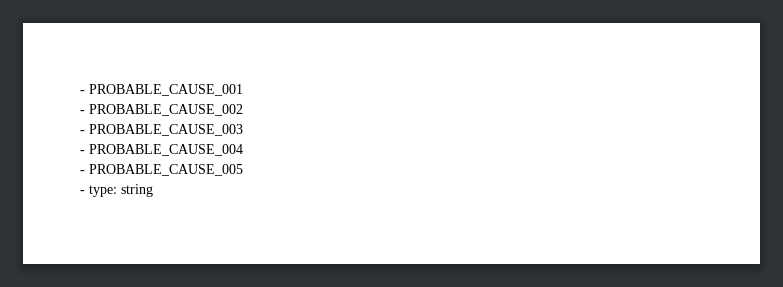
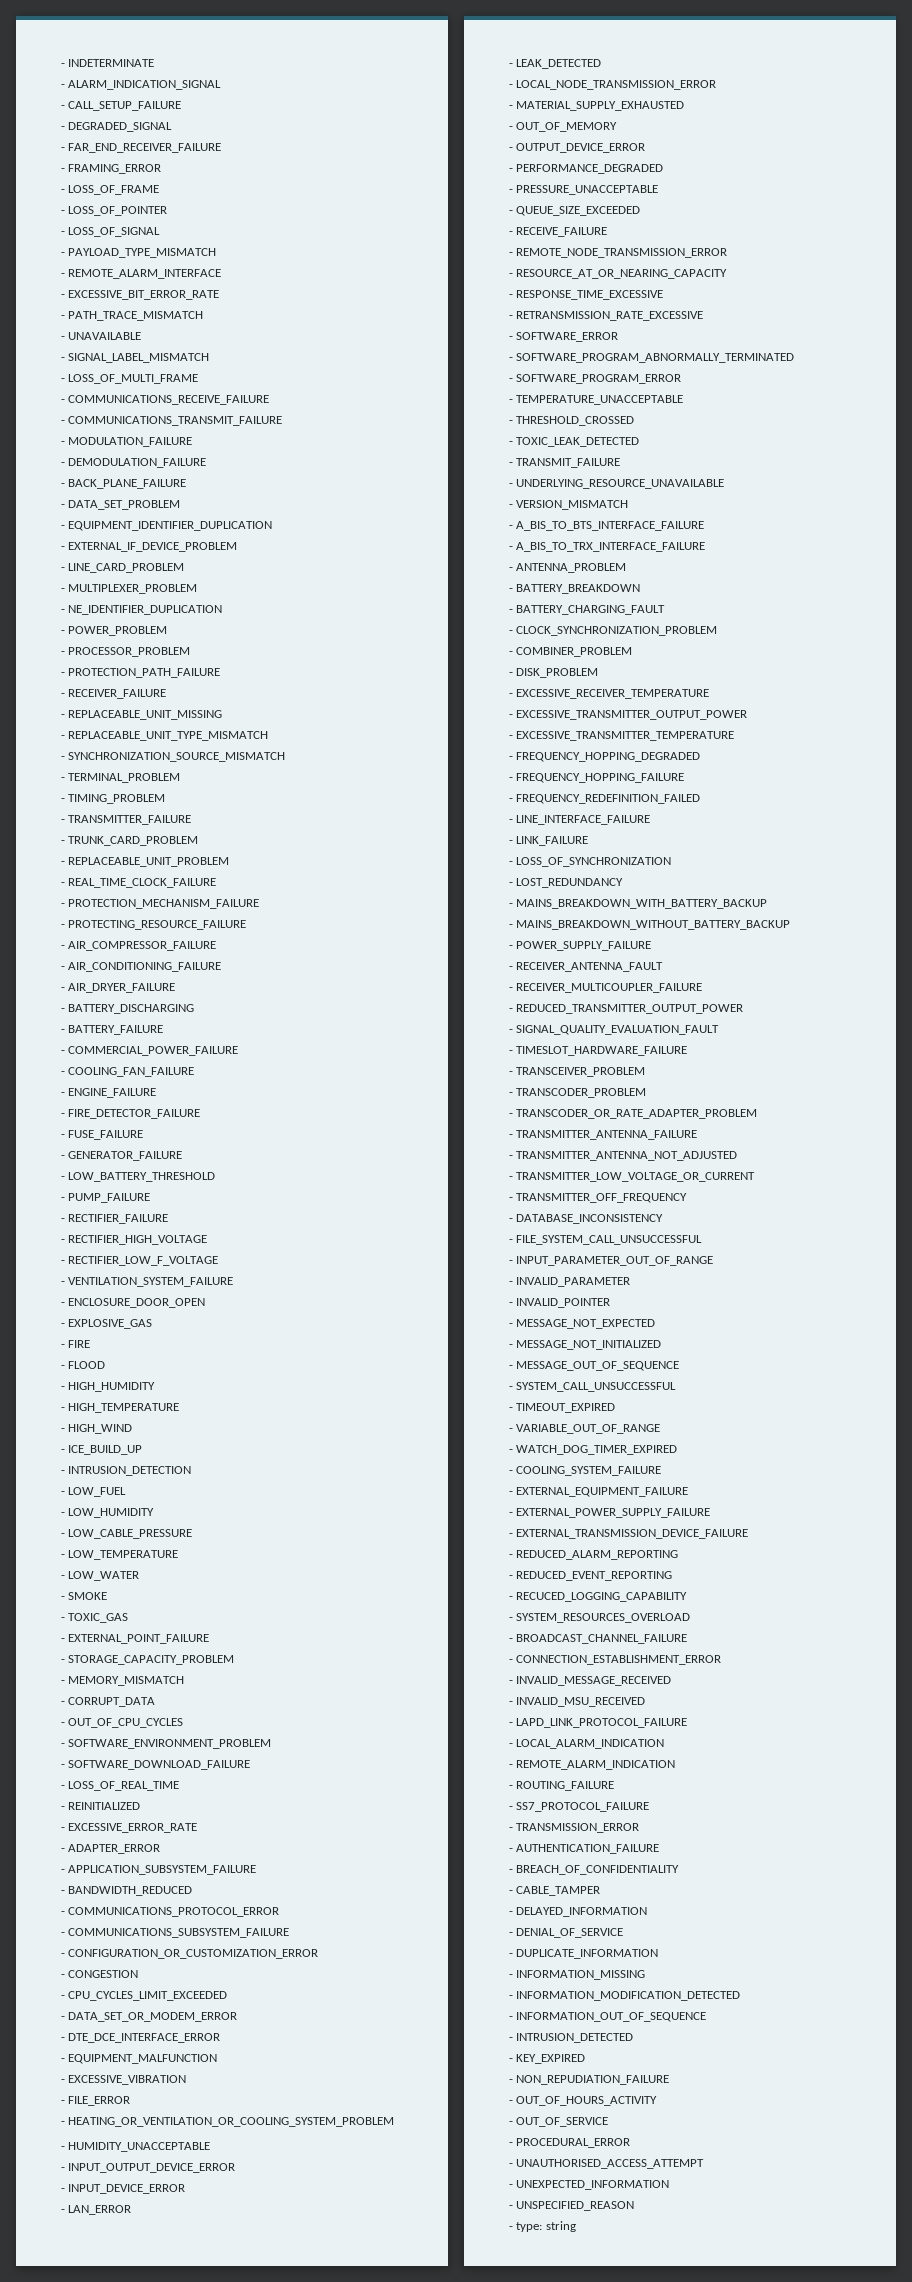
- - PROBABLE_CAUSE_001
- - PROBABLE_CAUSE_002
- - PROBABLE_CAUSE_003
- - PROBABLE_CAUSE_004
- - PROBABLE_CAUSE_005
+ - INDETERMINATE
+ - ALARM_INDICATION_SIGNAL
+ - CALL_SETUP_FAILURE
+ - DEGRADED_SIGNAL
+ - FAR_END_RECEIVER_FAILURE
+ - FRAMING_ERROR
+ - LOSS_OF_FRAME
+ - LOSS_OF_POINTER
+ - LOSS_OF_SIGNAL
+ - PAYLOAD_TYPE_MISMATCH
+ - REMOTE_ALARM_INTERFACE
+ - EXCESSIVE_BIT_ERROR_RATE
+ - PATH_TRACE_MISMATCH
+ - UNAVAILABLE
+ - SIGNAL_LABEL_MISMATCH
+ - LOSS_OF_MULTI_FRAME
+ - COMMUNICATIONS_RECEIVE_FAILURE
+ - COMMUNICATIONS_TRANSMIT_FAILURE
+ - MODULATION_FAILURE
+ - DEMODULATION_FAILURE
+ - BACK_PLANE_FAILURE
+ - DATA_SET_PROBLEM
+ - EQUIPMENT_IDENTIFIER_DUPLICATION
+ - EXTERNAL_IF_DEVICE_PROBLEM
+ - LINE_CARD_PROBLEM
+ - MULTIPLEXER_PROBLEM
+ - NE_IDENTIFIER_DUPLICATION
+ - POWER_PROBLEM
+ - PROCESSOR_PROBLEM
+ - PROTECTION_PATH_FAILURE
+ - RECEIVER_FAILURE
+ - REPLACEABLE_UNIT_MISSING
+ - REPLACEABLE_UNIT_TYPE_MISMATCH
+ - SYNCHRONIZATION_SOURCE_MISMATCH
+ - TERMINAL_PROBLEM
+ - TIMING_PROBLEM
+ - TRANSMITTER_FAILURE
+ - TRUNK_CARD_PROBLEM
+ - REPLACEABLE_UNIT_PROBLEM
+ - REAL_TIME_CLOCK_FAILURE
+ - PROTECTION_MECHANISM_FAILURE
+ - PROTECTING_RESOURCE_FAILURE
+ - AIR_COMPRESSOR_FAILURE
+ - AIR_CONDITIONING_FAILURE
+ - AIR_DRYER_FAILURE
+ - BATTERY_DISCHARGING
+ - BATTERY_FAILURE
+ - COMMERCIAL_POWER_FAILURE
+ - COOLING_FAN_FAILURE
+ - ENGINE_FAILURE
+ - FIRE_DETECTOR_FAILURE
+ - FUSE_FAILURE
+ - GENERATOR_FAILURE
+ - LOW_BATTERY_THRESHOLD
+ - PUMP_FAILURE
+ - RECTIFIER_FAILURE
+ - RECTIFIER_HIGH_VOLTAGE
+ - RECTIFIER_LOW_F_VOLTAGE
+ - VENTILATION_SYSTEM_FAILURE
+ - ENCLOSURE_DOOR_OPEN
+ - EXPLOSIVE_GAS
+ - FIRE
+ - FLOOD
+ - HIGH_HUMIDITY
+ - HIGH_TEMPERATURE
+ - HIGH_WIND
+ - ICE_BUILD_UP
+ - INTRUSION_DETECTION
+ - LOW_FUEL
+ - LOW_HUMIDITY
+ - LOW_CABLE_PRESSURE
+ - LOW_TEMPERATURE
+ - LOW_WATER
+ - SMOKE
+ - TOXIC_GAS
+ - EXTERNAL_POINT_FAILURE
+ - STORAGE_CAPACITY_PROBLEM
+ - MEMORY_MISMATCH
+ - CORRUPT_DATA
+ - OUT_OF_CPU_CYCLES
+ - SOFTWARE_ENVIRONMENT_PROBLEM
+ - SOFTWARE_DOWNLOAD_FAILURE
+ - LOSS_OF_REAL_TIME
+ - REINITIALIZED
+ - EXCESSIVE_ERROR_RATE
+ - ADAPTER_ERROR
+ - APPLICATION_SUBSYSTEM_FAILURE
+ - BANDWIDTH_REDUCED
+ - COMMUNICATIONS_PROTOCOL_ERROR
+ - COMMUNICATIONS_SUBSYSTEM_FAILURE
+ - CONFIGURATION_OR_CUSTOMIZATION_ERROR
+ - CONGESTION
+ - CPU_CYCLES_LIMIT_EXCEEDED
+ - DATA_SET_OR_MODEM_ERROR
+ - DTE_DCE_INTERFACE_ERROR
+ - EQUIPMENT_MALFUNCTION
+ - EXCESSIVE_VIBRATION
+ - FILE_ERROR
+ - HEATING_OR_VENTILATION_OR_COOLING_SYSTEM_PROBLEM
+ - HUMIDITY_UNACCEPTABLE
+ - INPUT_OUTPUT_DEVICE_ERROR
+ - INPUT_DEVICE_ERROR
+ - LAN_ERROR
+ - LEAK_DETECTED
+ - LOCAL_NODE_TRANSMISSION_ERROR
+ - MATERIAL_SUPPLY_EXHAUSTED
+ - OUT_OF_MEMORY
+ - OUTPUT_DEVICE_ERROR
+ - PERFORMANCE_DEGRADED
+ - PRESSURE_UNACCEPTABLE
+ - QUEUE_SIZE_EXCEEDED
+ - RECEIVE_FAILURE
+ - REMOTE_NODE_TRANSMISSION_ERROR
+ - RESOURCE_AT_OR_NEARING_CAPACITY
+ - RESPONSE_TIME_EXCESSIVE
+ - RETRANSMISSION_RATE_EXCESSIVE
+ - SOFTWARE_ERROR
+ - SOFTWARE_PROGRAM_ABNORMALLY_TERMINATED
+ - SOFTWARE_PROGRAM_ERROR
+ - TEMPERATURE_UNACCEPTABLE
+ - THRESHOLD_CROSSED
+ - TOXIC_LEAK_DETECTED
+ - TRANSMIT_FAILURE
+ - UNDERLYING_RESOURCE_UNAVAILABLE
+ - VERSION_MISMATCH
+ - A_BIS_TO_BTS_INTERFACE_FAILURE
+ - A_BIS_TO_TRX_INTERFACE_FAILURE
+ - ANTENNA_PROBLEM
+ - BATTERY_BREAKDOWN
+ - BATTERY_CHARGING_FAULT
+ - CLOCK_SYNCHRONIZATION_PROBLEM
+ - COMBINER_PROBLEM
+ - DISK_PROBLEM
+ - EXCESSIVE_RECEIVER_TEMPERATURE
+ - EXCESSIVE_TRANSMITTER_OUTPUT_POWER
+ - EXCESSIVE_TRANSMITTER_TEMPERATURE
+ - FREQUENCY_HOPPING_DEGRADED
+ - FREQUENCY_HOPPING_FAILURE
+ - FREQUENCY_REDEFINITION_FAILED
+ - LINE_INTERFACE_FAILURE
+ - LINK_FAILURE
+ - LOSS_OF_SYNCHRONIZATION
+ - LOST_REDUNDANCY
+ - MAINS_BREAKDOWN_WITH_BATTERY_BACKUP
+ - MAINS_BREAKDOWN_WITHOUT_BATTERY_BACKUP
+ - POWER_SUPPLY_FAILURE
+ - RECEIVER_ANTENNA_FAULT
+ - RECEIVER_MULTICOUPLER_FAILURE
+ - REDUCED_TRANSMITTER_OUTPUT_POWER
+ - SIGNAL_QUALITY_EVALUATION_FAULT
+ - TIMESLOT_HARDWARE_FAILURE
+ - TRANSCEIVER_PROBLEM
+ - TRANSCODER_PROBLEM
+ - TRANSCODER_OR_RATE_ADAPTER_PROBLEM
+ - TRANSMITTER_ANTENNA_FAILURE
+ - TRANSMITTER_ANTENNA_NOT_ADJUSTED
+ - TRANSMITTER_LOW_VOLTAGE_OR_CURRENT
+ - TRANSMITTER_OFF_FREQUENCY
+ - DATABASE_INCONSISTENCY
+ - FILE_SYSTEM_CALL_UNSUCCESSFUL
+ - INPUT_PARAMETER_OUT_OF_RANGE
+ - INVALID_PARAMETER
+ - INVALID_POINTER
+ - MESSAGE_NOT_EXPECTED
+ - MESSAGE_NOT_INITIALIZED
+ - MESSAGE_OUT_OF_SEQUENCE
+ - SYSTEM_CALL_UNSUCCESSFUL
+ - TIMEOUT_EXPIRED
+ - VARIABLE_OUT_OF_RANGE
+ - WATCH_DOG_TIMER_EXPIRED
+ - COOLING_SYSTEM_FAILURE
+ - EXTERNAL_EQUIPMENT_FAILURE
+ - EXTERNAL_POWER_SUPPLY_FAILURE
+ - EXTERNAL_TRANSMISSION_DEVICE_FAILURE
+ - REDUCED_ALARM_REPORTING
+ - REDUCED_EVENT_REPORTING
+ - RECUCED_LOGGING_CAPABILITY
+ - SYSTEM_RESOURCES_OVERLOAD
+ - BROADCAST_CHANNEL_FAILURE
+ - CONNECTION_ESTABLISHMENT_ERROR
+ - INVALID_MESSAGE_RECEIVED
+ - INVALID_MSU_RECEIVED
+ - LAPD_LINK_PROTOCOL_FAILURE
+ - LOCAL_ALARM_INDICATION
+ - REMOTE_ALARM_INDICATION
+ - ROUTING_FAILURE
+ - SS7_PROTOCOL_FAILURE
+ - TRANSMISSION_ERROR
+ - AUTHENTICATION_FAILURE
+ - BREACH_OF_CONFIDENTIALITY
+ - CABLE_TAMPER
+ - DELAYED_INFORMATION
+ - DENIAL_OF_SERVICE
+ - DUPLICATE_INFORMATION
+ - INFORMATION_MISSING
+ - INFORMATION_MODIFICATION_DETECTED
+ - INFORMATION_OUT_OF_SEQUENCE
+ - INTRUSION_DETECTED
+ - KEY_EXPIRED
+ - NON_REPUDIATION_FAILURE
+ - OUT_OF_HOURS_ACTIVITY
+ - OUT_OF_SERVICE
+ - PROCEDURAL_ERROR
+ - UNAUTHORISED_ACCESS_ATTEMPT
+ - UNEXPECTED_INFORMATION
+ - UNSPECIFIED_REASON

